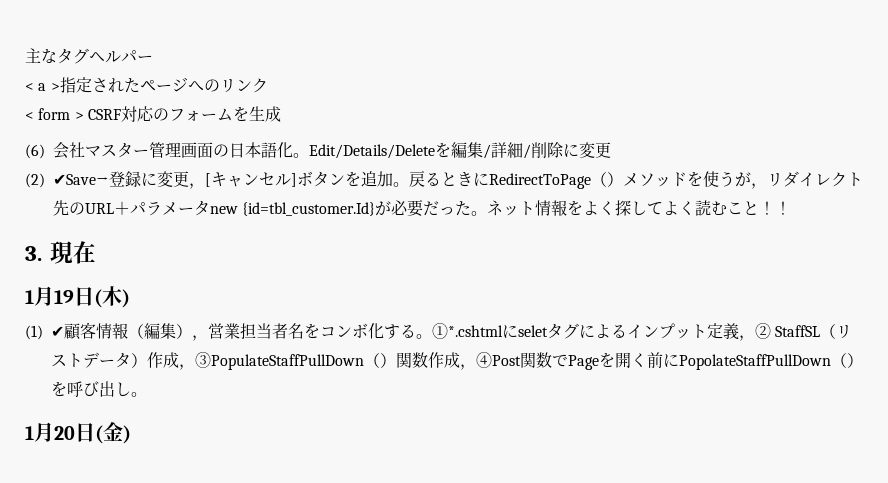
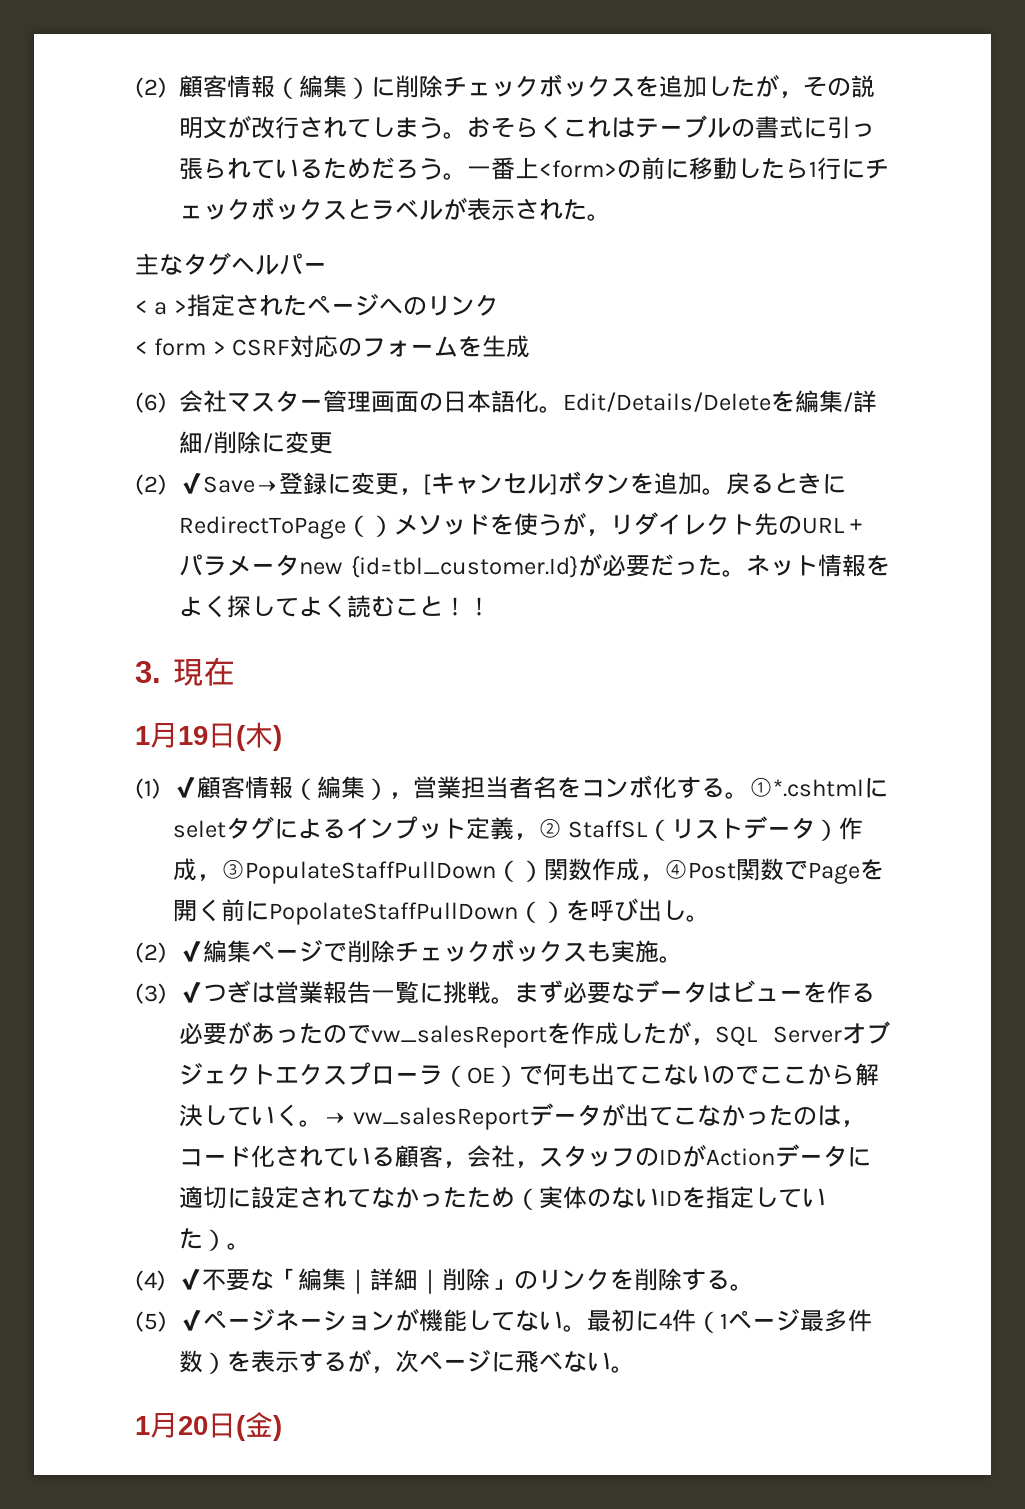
+ (2)顧客情報（編集）に削除チェックボックスを追加したが，その説明文が改行されてしまう。おそらくこれはテーブルの書式に引っ張られているためだろう。一番上<form>の前に移動したら1行にチェックボックスとラベルが表示された。
+ (2) ✔編集ページで削除チェックボックスも実施。
+ (3) ✔つぎは営業報告一覧に挑戦。まず必要なデータはビューを作る必要があったのでvw_salesReportを作成したが，SQL Serverオブジェクトエクスプローラ（OE）で何も出てこないのでここから解決していく。→ vw_salesReportデータが出てこなかったのは，コード化されている顧客，会社，スタッフのIDがActionデータに適切に設定されてなかったため（実体のないIDを指定していた）。
+ (4) ✔不要な「編集｜詳細｜削除」のリンクを削除する。
+ (5) ✔ページネーションが機能してない。最初に4件（1ページ最多件数）を表示するが，次ページに飛べない。

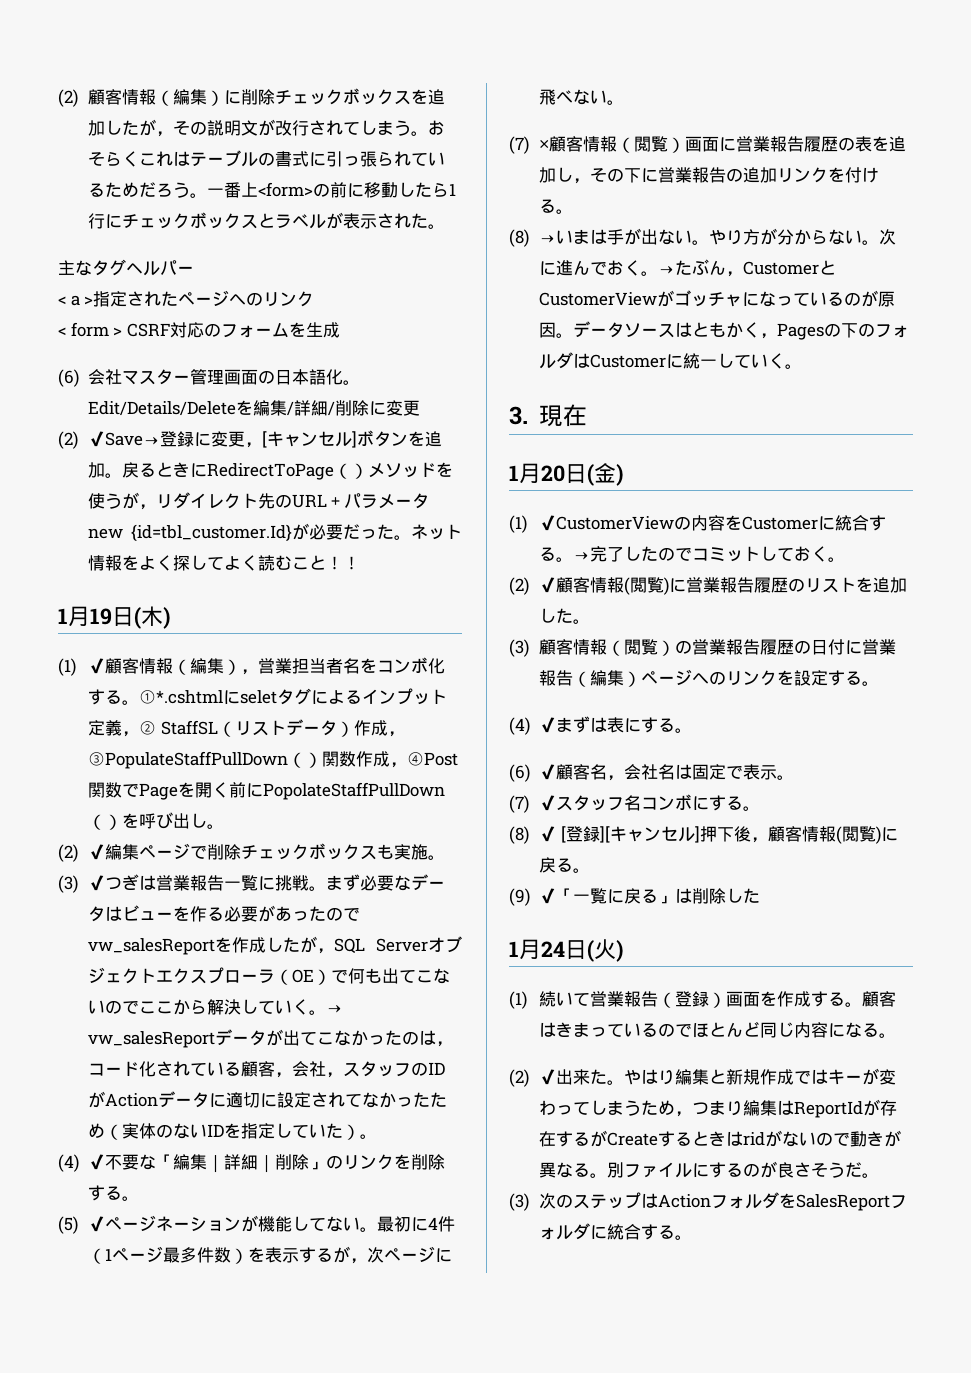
- 3.現在
+ (7) ✕顧客情報（閲覧）画面に営業報告履歴の表を追加し，その下に営業報告の追加リンクを付ける。
+ (8) →いまは手が出ない。やり方が分からない。次に進んでおく。→たぶん，CustomerとCustomerViewがゴッチャになっているのが原因。データソースはともかく，Pagesの下のフォルダはCustomerに統一していく。
+ 3.現在
+ (1) ✔CustomerViewの内容をCustomerに統合する。→完了したのでコミットしておく。
+ (2) ✔顧客情報(閲覧)に営業報告履歴のリストを追加した。
+ (3)顧客情報（閲覧）の営業報告履歴の日付に営業報告（編集）ページへのリンクを設定する。
+ (4) ✔まずは表にする。
+ (6) ✔顧客名，会社名は固定で表示。
+ (7) ✔スタッフ名コンボにする。
+ (8) ✔ [登録][キャンセル]押下後，顧客情報(閲覧)に戻る。
+ (9) ✔「一覧に戻る」は削除した
+ 1月24日(火)
+ (1)続いて営業報告（登録）画面を作成する。顧客はきまっているのでほとんど同じ内容になる。
+ (2) ✔出来た。やはり編集と新規作成ではキーが変わってしまうため，つまり編集はReportIdが存在するがCreateするときはridがないので動きが異なる。別ファイルにするのが良さそうだ。
+ (3)次のステップはActionフォルダをSalesReportフォルダに統合する。

